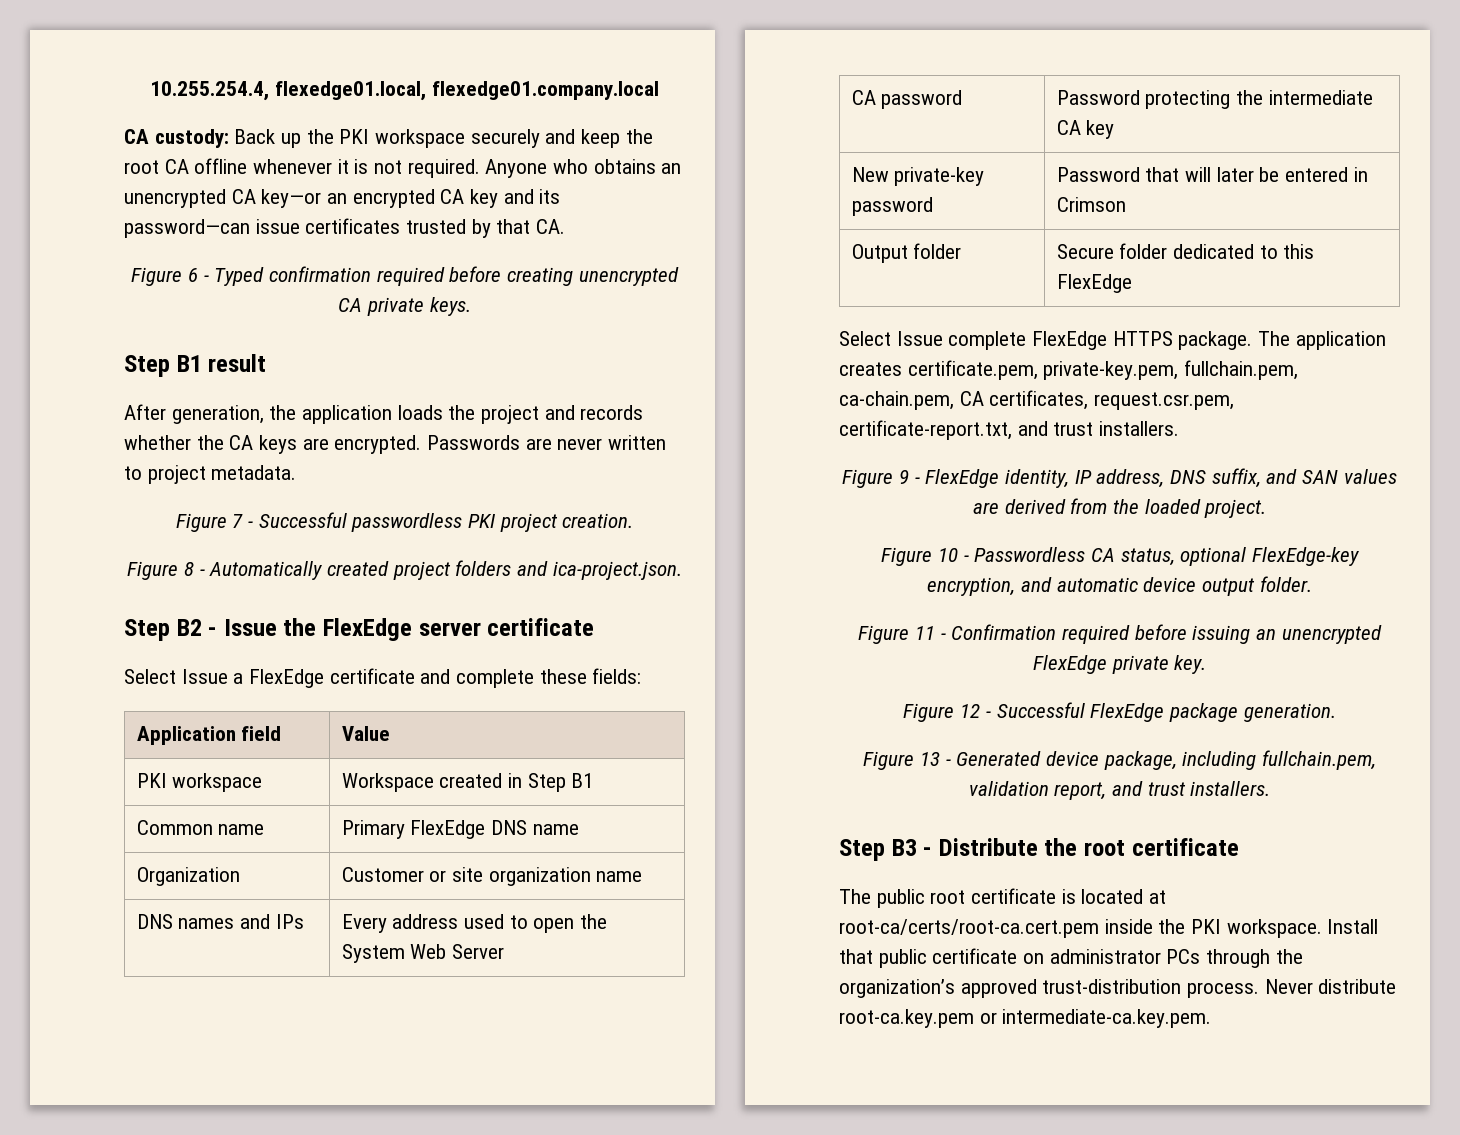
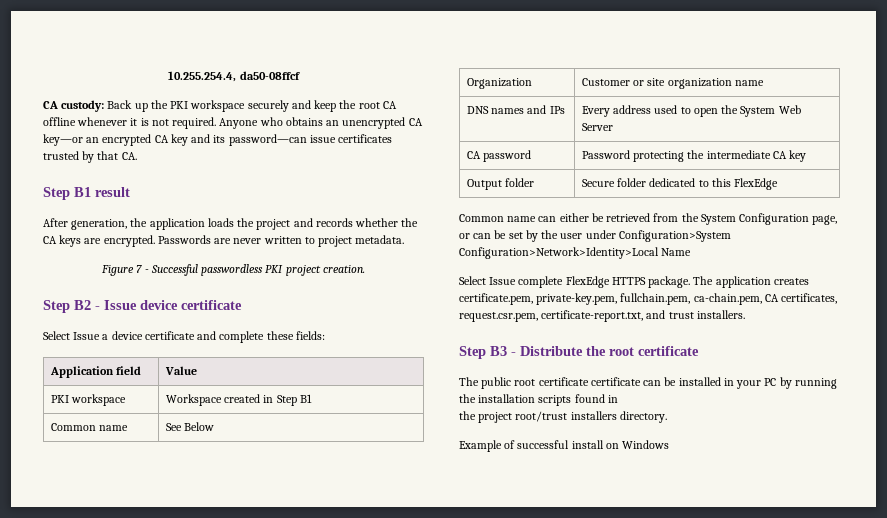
- 10.255.254.4, flexedge01.local, flexedge01.company.local
+ 10.255.254.4, da50-08ffcf
- Figure 6 - Typed confirmation required before creating unencrypted CA private keys.
- Figure 8 - Automatically created project folders and ica-project.json.
- Step B2 - Issue the FlexEdge server certificate
+ Step B2 - Issue device certificate
- Select Issue a FlexEdge certificate and complete these fields:
+ Select Issue a device certificate and complete these fields:
- Common name | Primary FlexEdge DNS name
+ Common name | See Below
- New private-key password | Password that will later be entered in Crimson
+ Common name can either be retrieved from the System Configuration page, or can be set by the user under Configuration>System Configuration>Network>Identity>Local Name
- Figure 9 - FlexEdge identity, IP address, DNS suffix, and SAN values are derived from the loaded project.
- Figure 10 - Passwordless CA status, optional FlexEdge-key encryption, and automatic device output folder.
- Figure 11 - Confirmation required before issuing an unencrypted FlexEdge private key.
- Figure 12 - Successful FlexEdge package generation.
- Figure 13 - Generated device package, including fullchain.pem, validation report, and trust installers.
- The public root certificate is located at root-ca/certs/root-ca.cert.pem inside the PKI workspace. Install that public certificate on administrator PCs through the organization’s approved trust-distribution process. Never distribute root-ca.key.pem or intermediate-ca.key.pem.
+ The public root certificate certificate can be installed in your PC by running the installation scripts found in
+ the project root/trust installers directory.
+ Example of successful install on Windows

